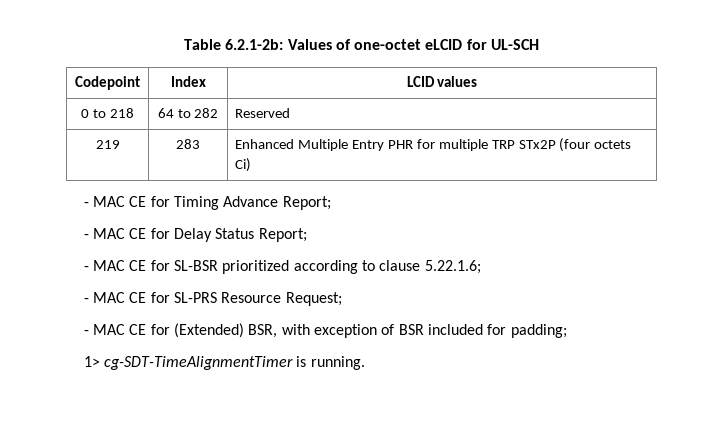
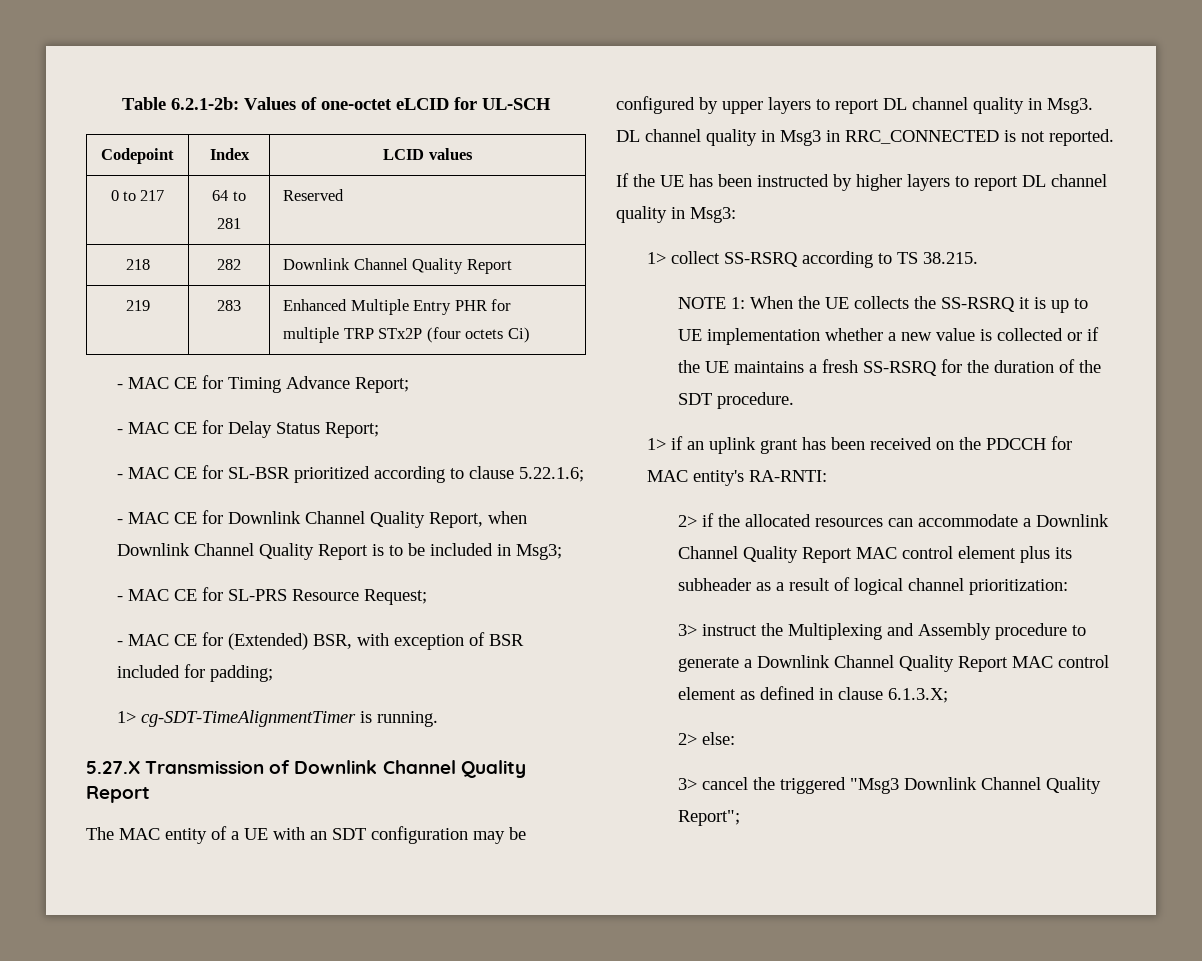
- 0 to 218 | 64 to 282 | Reserved
+ 0 to 217 | 64 to 281 | Reserved
+ 218 | 282 | Downlink Channel Quality Report
+ - MAC CE for Downlink Channel Quality Report, when Downlink Channel Quality Report is to be included in Msg3;
+ 5.27.X Transmission of Downlink Channel Quality Report
+ The MAC entity of a UE with an SDT configuration may be configured by upper layers to report DL channel quality in Msg3. DL channel quality in Msg3 in RRC_CONNECTED is not reported.
+ If the UE has been instructed by higher layers to report DL channel quality in Msg3:
+ 1> collect SS-RSRQ according to TS 38.215.
+ NOTE 1: When the UE collects the SS-RSRQ it is up to UE implementation whether a new value is collected or if the UE maintains a fresh SS-RSRQ for the duration of the SDT procedure.
+ 1> if an uplink grant has been received on the PDCCH for MAC entity's RA-RNTI:
+ 2> if the allocated resources can accommodate a Downlink Channel Quality Report MAC control element plus its subheader as a result of logical channel prioritization:
+ 3> instruct the Multiplexing and Assembly procedure to generate a Downlink Channel Quality Report MAC control element as defined in clause 6.1.3.X;
+ 2> else:
+ 3> cancel the triggered "Msg3 Downlink Channel Quality Report";

